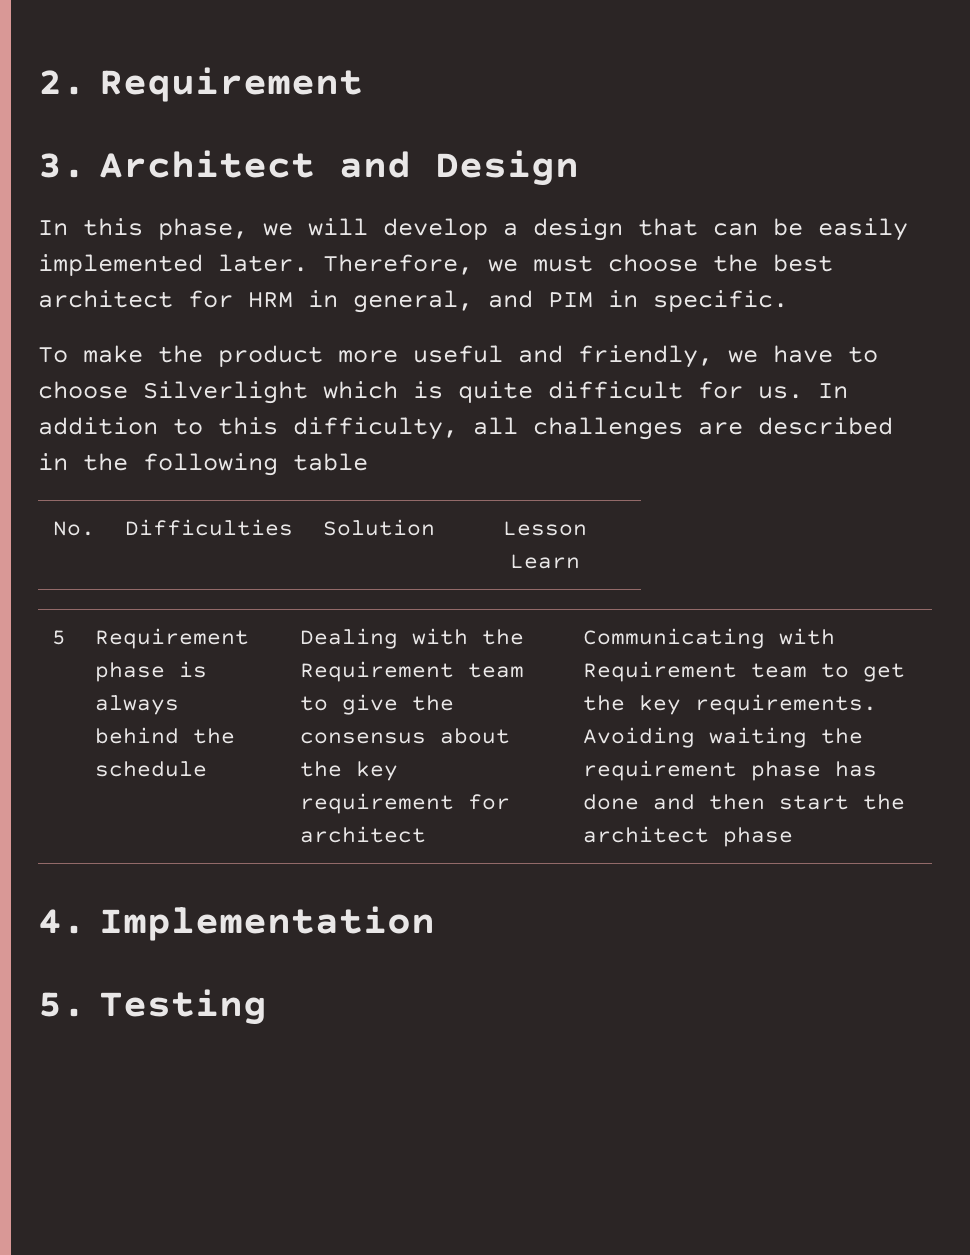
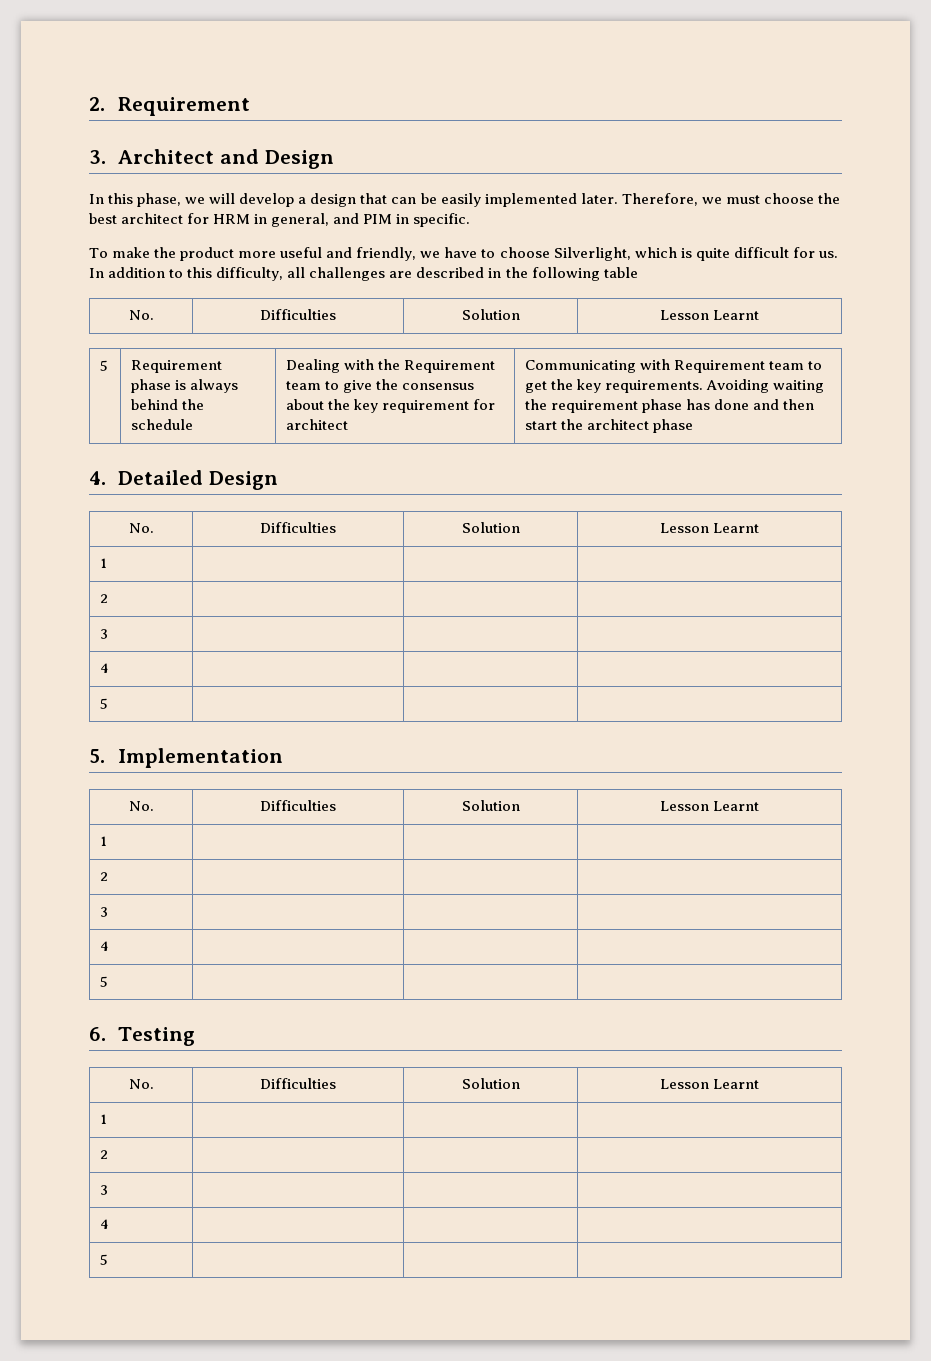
- To make the product more useful and friendly, we have to choose Silverlight which is quite difficult for us.
+ To make the product more useful and friendly, we have to choose Silverlight, which is quite difficult for us.
  In addition to this difficulty, all challenges are described in the following table
- No. | Difficulties | Solution | Lesson Learn
+ No. | Difficulties | Solution | Lesson Learnt
- 4. Implementation
- 5. Testing
+ 4. Detailed Design
+ No. | Difficulties | Solution | Lesson Learnt
+ 1 | | |
+ 2 | | |
+ 3 | | |
+ 4 | | |
+ 5 | | |
+ 5. Implementation
+ No. | Difficulties | Solution | Lesson Learnt
+ 1 | | |
+ 2 | | |
+ 3 | | |
+ 4 | | |
+ 5 | | |
+ 6. Testing
+ No. | Difficulties | Solution | Lesson Learnt
+ 1 | | |
+ 2 | | |
+ 3 | | |
+ 4 | | |
+ 5 | | |

